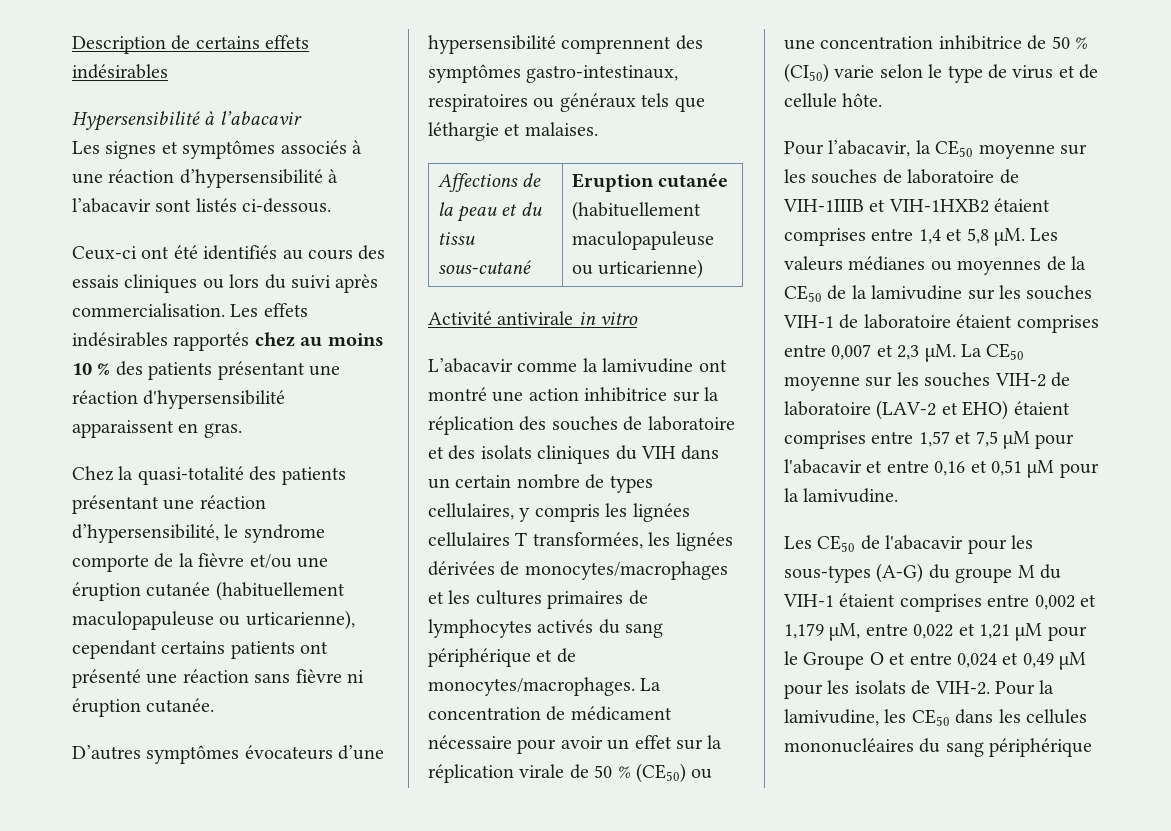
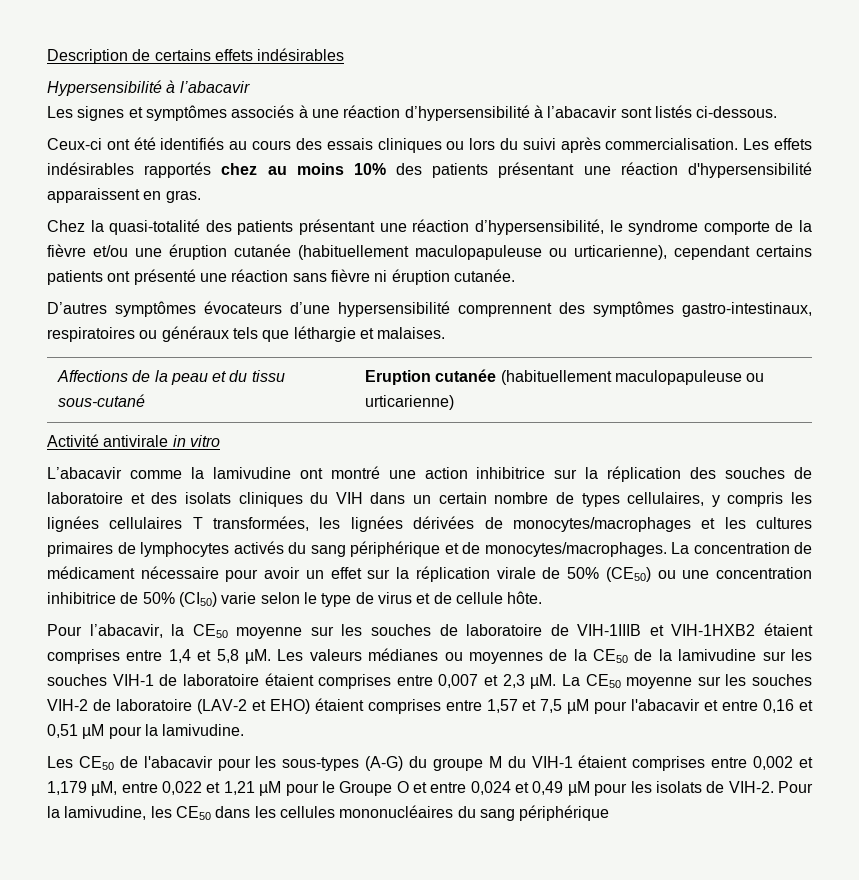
- Les effets indésirables rapportés chez au moins 10 % des patients présentant une réaction d'hypersensibilité apparaissent en gras.
+ Les effets indésirables rapportés chez au moins 10% des patients présentant une réaction d'hypersensibilité apparaissent en gras.
- La concentration de médicament nécessaire pour avoir un effet sur la réplication virale de 50 % (CE50) ou une concentration inhibitrice de 50 % (CI50) varie selon le type de virus et de cellule hôte.
+ La concentration de médicament nécessaire pour avoir un effet sur la réplication virale de 50% (CE50) ou une concentration inhibitrice de 50% (CI50) varie selon le type de virus et de cellule hôte.

